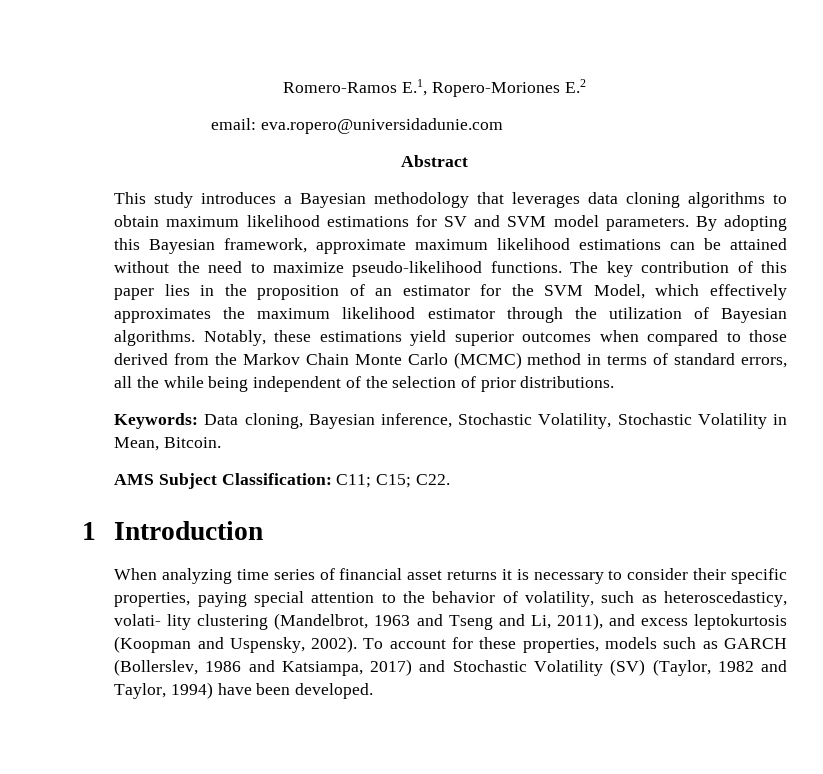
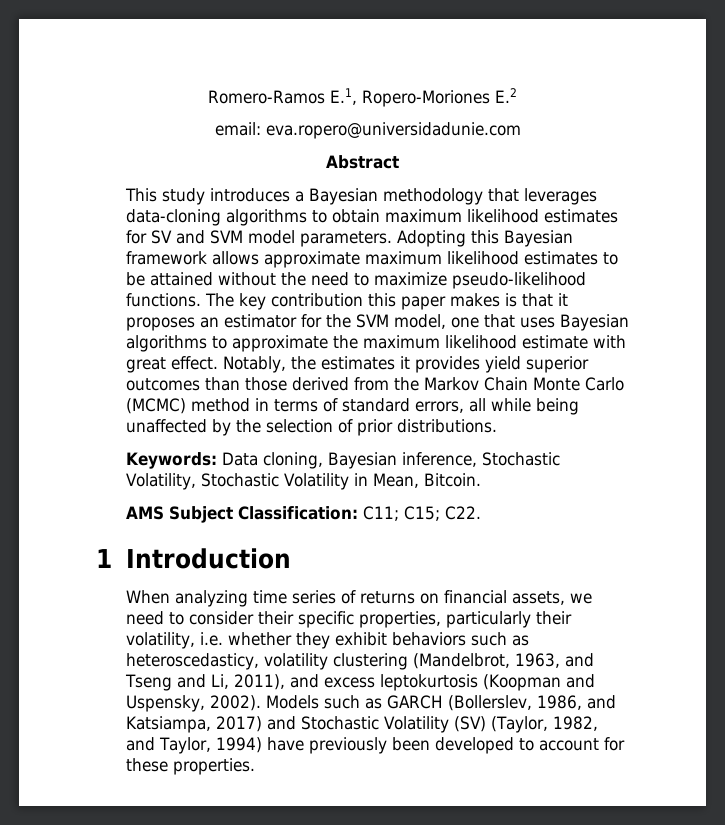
- This study introduces a Bayesian methodology that leverages data cloning algorithms to obtain maximum likelihood estimations for SV and SVM model parameters.
+ This study introduces a Bayesian methodology that leverages data-cloning algorithms to obtain maximum likelihood estimates for SV and SVM model parameters.
- By adopting this Bayesian framework, approximate maximum likelihood estimations can be attained without the need to maximize pseudo-likelihood functions.
+ Adopting this Bayesian framework allows approximate maximum likelihood estimates to be attained without the need to maximize pseudo-likelihood functions.
- The key contribution of this paper lies in the proposition of an estimator for the SVM Model, which effectively approximates the maximum likelihood estimator through the utilization of Bayesian algorithms. Notably, these estimations yield superior outcomes when compared to those derived from the Markov Chain Monte Carlo (MCMC) method in terms of standard errors, all the while being independent of the selection of prior distributions.
+ The key contribution this paper makes is that it proposes an estimator for the SVM model, one that uses Bayesian algorithms to approximate the maximum likelihood estimate with great effect. Notably, the estimates it provides yield superior outcomes than those derived from the Markov Chain Monte Carlo (MCMC) method in terms of standard errors, all while being unaffected by the selection of prior distributions.
- When analyzing time series of financial asset returns it is necessary to consider their specific properties, paying special attention to the behavior of volatility, such as heteroscedasticy, volati- lity clustering (Mandelbrot, 1963 and Tseng and Li, 2011), and excess leptokurtosis (Koopman and Uspensky, 2002).
+ When analyzing time series of returns on financial assets, we need to consider their specific properties, particularly their volatility, i.e. whether they exhibit behaviors such as heteroscedasticy, volatility clustering (Mandelbrot, 1963, and Tseng and Li, 2011), and excess leptokurtosis (Koopman and Uspensky, 2002).
- To account for these properties, models such as GARCH (Bollerslev, 1986 and Katsiampa, 2017) and Stochastic Volatility (SV) (Taylor, 1982 and Taylor, 1994) have been developed.
+ Models such as GARCH (Bollerslev, 1986, and Katsiampa, 2017) and Stochastic Volatility (SV) (Taylor, 1982, and Taylor, 1994) have previously been developed to account for these properties.

